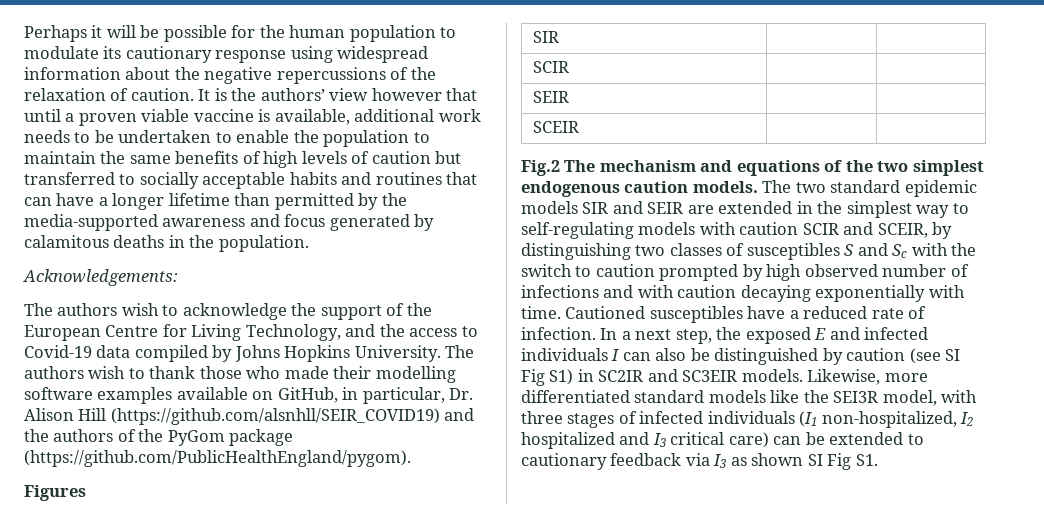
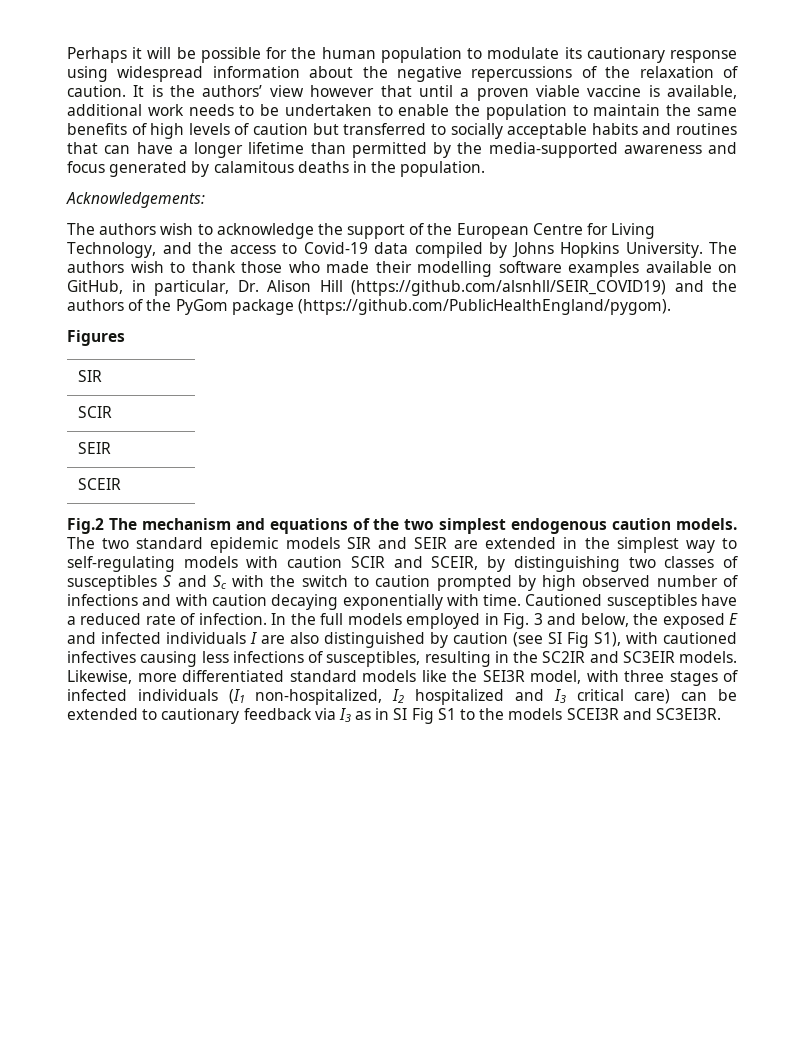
- In a next step, the exposed E and infected individuals I can also be distinguished by caution (see SI Fig S1) in SC2IR and SC3EIR models.
+ In the full models employed in Fig. 3 and below, the exposed E and infected individuals I are also distinguished by caution (see SI Fig S1), with cautioned infectives causing less infections of susceptibles, resulting in the SC2IR and SC3EIR models.
- Likewise, more differentiated standard models like the SEI3R model, with three stages of infected individuals (I1 non-hospitalized, I2 hospitalized and I3 critical care) can be extended to cautionary feedback via I3 as shown SI Fig S1.
+ Likewise, more differentiated standard models like the SEI3R model, with three stages of infected individuals (I1 non-hospitalized, I2 hospitalized and I3 critical care) can be extended to cautionary feedback via I3 as in SI Fig S1 to the models SCEI3R and SC3EI3R.

